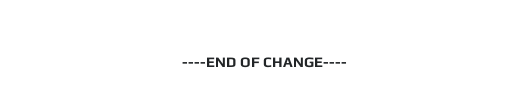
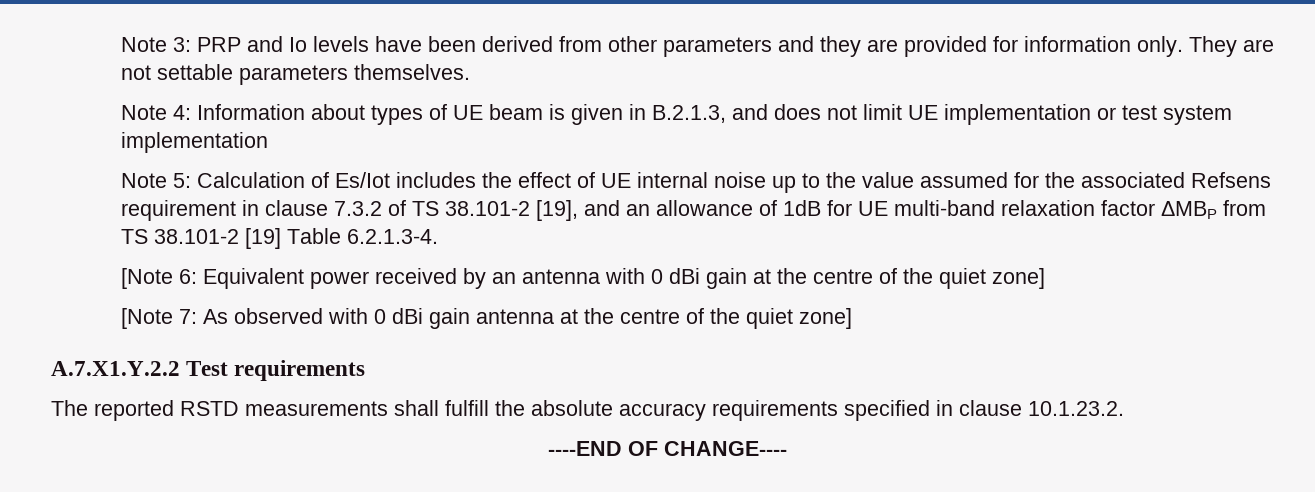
+ Note 3: PRP and Io levels have been derived from other parameters and they are provided for information only. They are not settable parameters themselves.
+ Note 4: Information about types of UE beam is given in B.2.1.3, and does not limit UE implementation or test system implementation
+ Note 5: Calculation of Es/Iot includes the effect of UE internal noise up to the value assumed for the associated Refsens requirement in clause 7.3.2 of TS 38.101-2 [19], and an allowance of 1dB for UE multi-band relaxation factor ΔMBP from TS 38.101-2 [19] Table 6.2.1.3-4.
+ [Note 6: Equivalent power received by an antenna with 0 dBi gain at the centre of the quiet zone]
+ [Note 7: As observed with 0 dBi gain antenna at the centre of the quiet zone]
+ A.7.X1.Y.2.2 Test requirements
+ The reported RSTD measurements shall fulfill the absolute accuracy requirements specified in clause 10.1.23.2.

